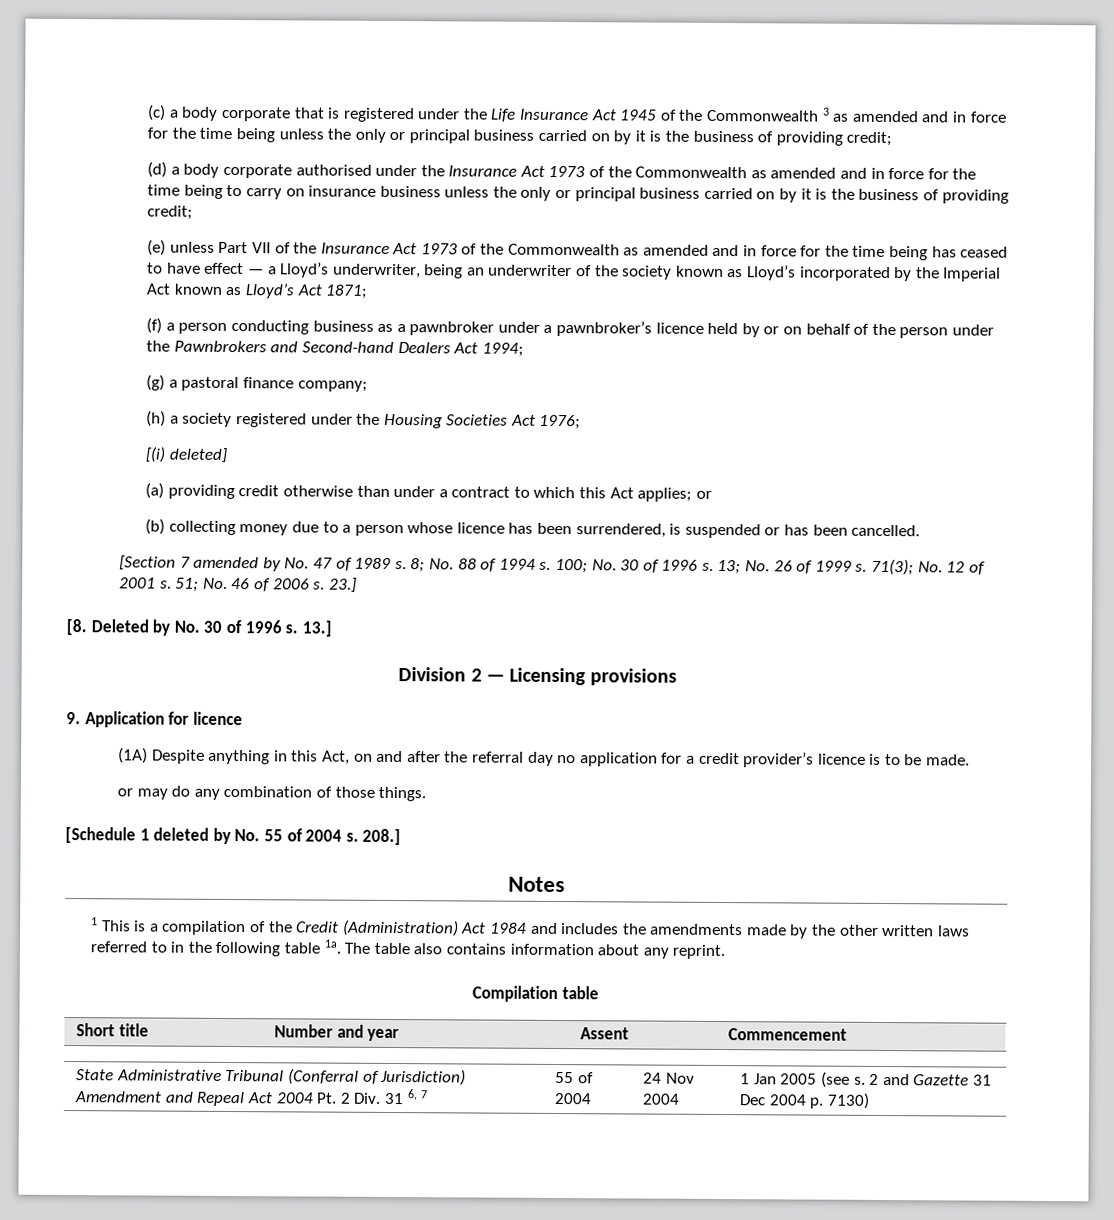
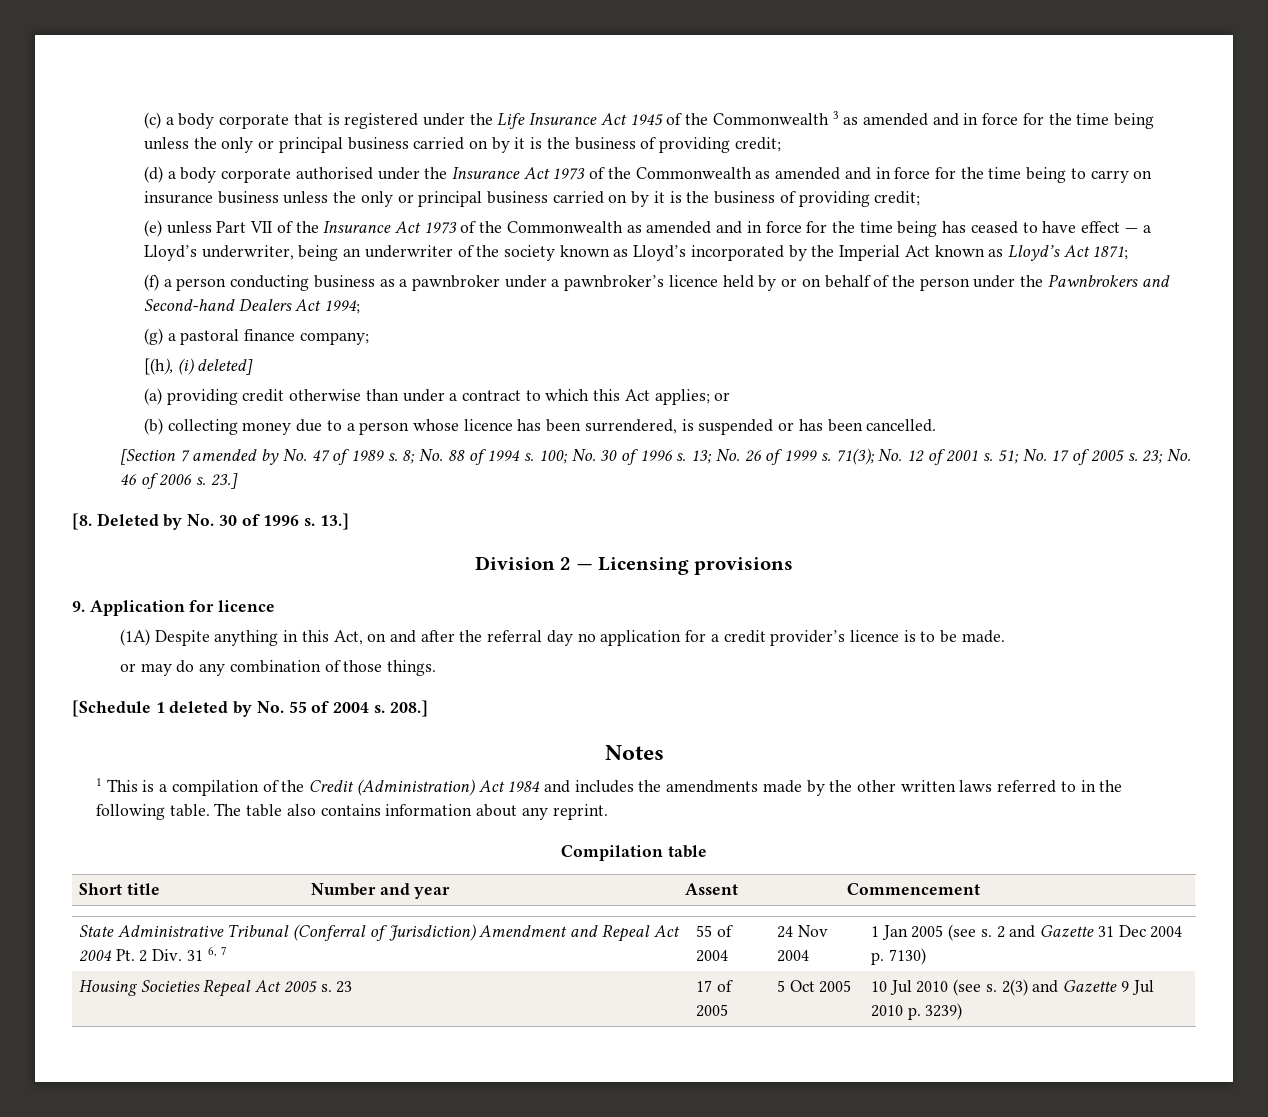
- (h) a society registered under the Housing Societies Act 1976;
- [(i) deleted]
+ [(h), (i) deleted]
- 51; No. 46 of 2006 s.
+ 51; No. 17 of 2005 s. 23; No. 46 of 2006 s.
- 1 This is a compilation of the Credit (Administration) Act 1984 and includes the amendments made by the other written laws referred to in the following table 1a.
+ 1 This is a compilation of the Credit (Administration) Act 1984 and includes the amendments made by the other written laws referred to in the following table.
+ Housing Societies Repeal Act 2005 s. 23 | 17 of 2005 | 5 Oct 2005 | 10 Jul 2010 (see s. 2(3) and Gazette 9 Jul 2010 p. 3239)

